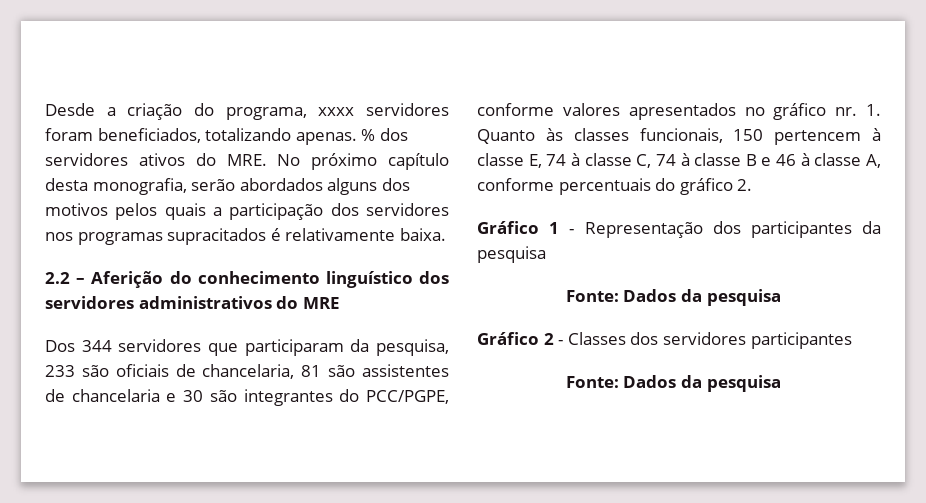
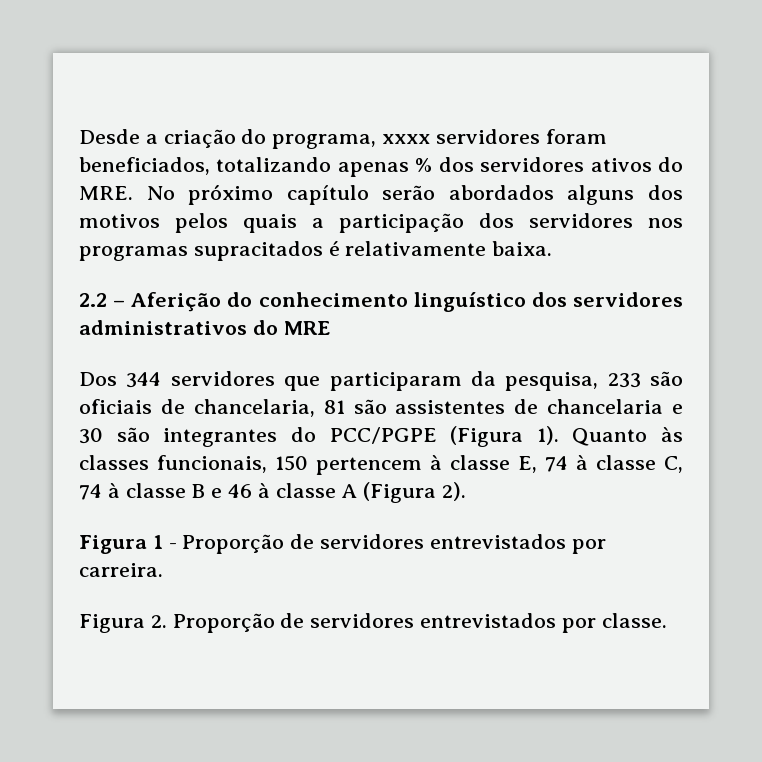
- Desde a criação do programa, xxxx servidores foram beneficiados, totalizando apenas. % dos servidores ativos do MRE. No próximo capítulo desta monografia, serão abordados alguns dos motivos pelos quais a participação dos servidores nos programas supracitados é relativamente baixa.
+ Desde a criação do programa, xxxx servidores foram beneficiados, totalizando apenas % dos servidores ativos do MRE. No próximo capítulo serão abordados alguns dos motivos pelos quais a participação dos servidores nos programas supracitados é relativamente baixa.
- Dos 344 servidores que participaram da pesquisa, 233 são oficiais de chancelaria, 81 são assistentes de chancelaria e 30 são integrantes do PCC/PGPE, conforme valores apresentados no gráfico nr. 1. Quanto às classes funcionais, 150 pertencem à classe E, 74 à classe C, 74 à classe B e 46 à classe A, conforme percentuais do gráfico 2.
- Gráfico 1 - Representação dos participantes da pesquisa
- Fonte: Dados da pesquisa
- Gráfico 2 - Classes dos servidores participantes
- Fonte: Dados da pesquisa
+ Dos 344 servidores que participaram da pesquisa, 233 são oficiais de chancelaria, 81 são assistentes de chancelaria e 30 são integrantes do PCC/PGPE (Figura 1). Quanto às classes funcionais, 150 pertencem à classe E, 74 à classe C, 74 à classe B e 46 à classe A (Figura 2).
+ Figura 1 - Proporção de servidores entrevistados por carreira.
+ Figura 2. Proporção de servidores entrevistados por classe.

